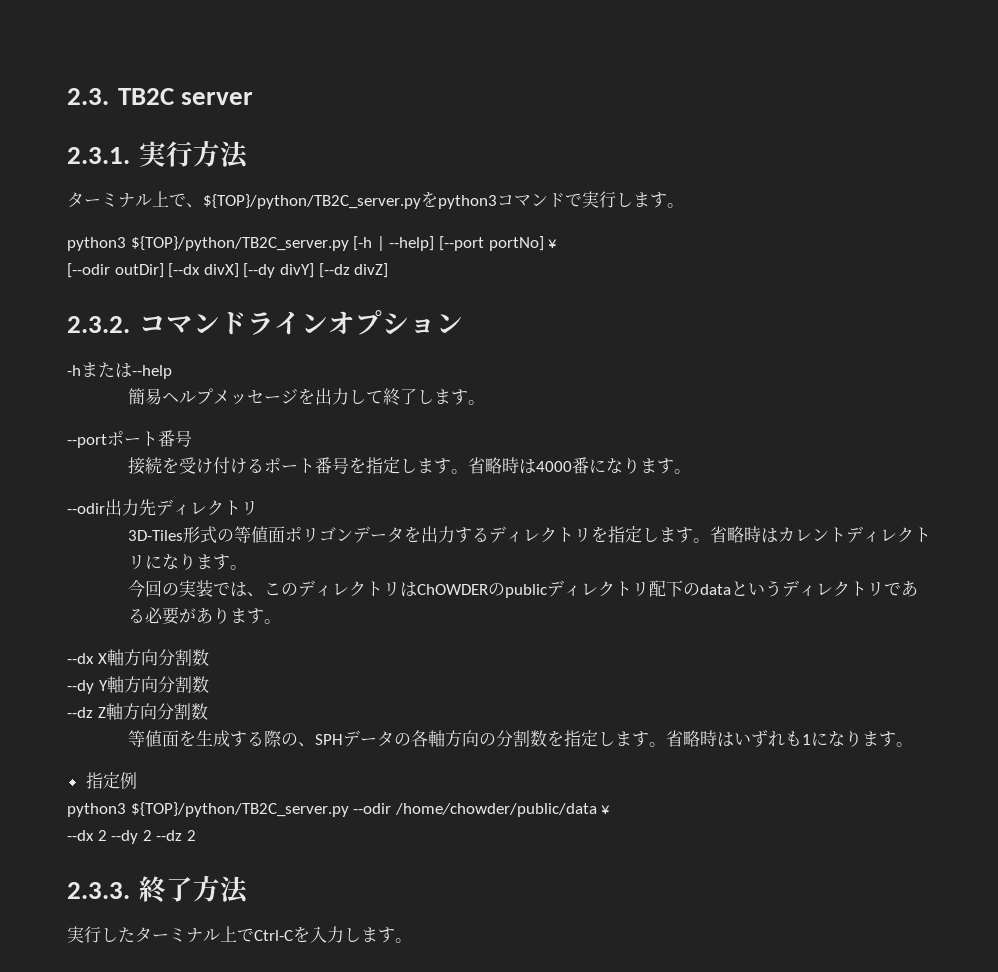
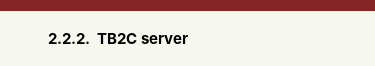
- 2.3. TB2C server
+ 2.2.2. TB2C server
- 2.3.1.実行方法
- ターミナル上で、${TOP}/python/TB2C_server.pyをpython3コマンドで実行します。
- python3 ${TOP}/python/TB2C_server.py [-h | --help] [--port portNo] ¥
- [--odir outDir] [--dx divX] [--dy divY] [--dz divZ]
- 2.3.2.コマンドラインオプション
- -hまたは--help
- 簡易ヘルプメッセージを出力して終了します。
- --portポート番号
- 接続を受け付けるポート番号を指定します。省略時は4000番になります。
- --odir出力先ディレクトリ
- 3D-Tiles形式の等値面ポリゴンデータを出力するディレクトリを指定します。省略時はカレントディレクトリになります。
- 今回の実装では、このディレクトリはChOWDERのpublicディレクトリ配下のdataというディレクトリである必要があります。
- --dx X軸方向分割数
- --dy Y軸方向分割数
- --dz Z軸方向分割数
- 等値面を生成する際の、SPHデータの各軸方向の分割数を指定します。省略時はいずれも1になります。
- 指定例
- python3 ${TOP}/python/TB2C_server.py --odir /home/chowder/public/data ¥
- --dx 2 --dy 2 --dz 2
- 2.3.3.終了方法
- 実行したターミナル上でCtrl-Cを入力します。

